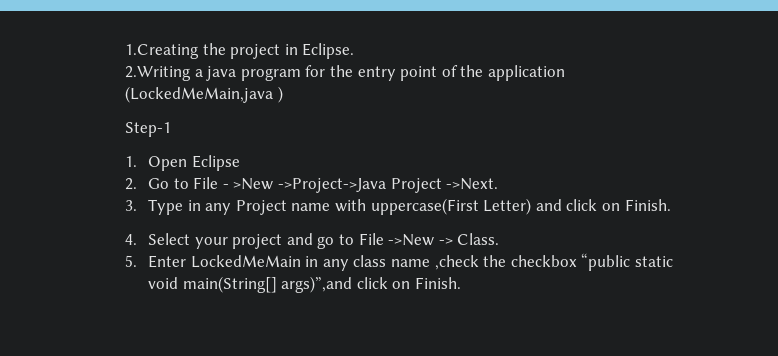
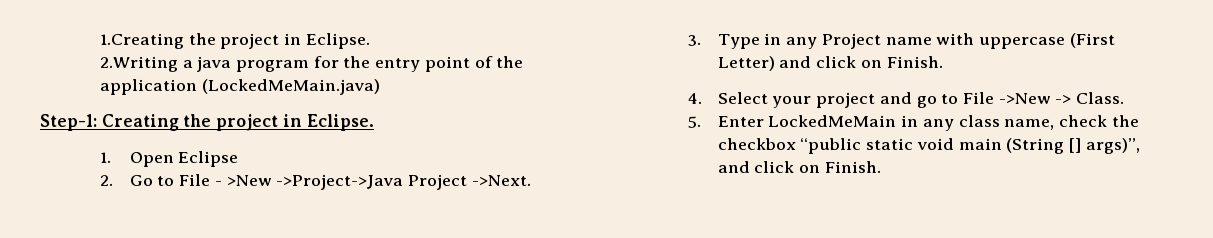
- 2.Writing a java program for the entry point of the application (LockedMeMain,java )
- Step-1
+ 2.Writing a java program for the entry point of the application (LockedMeMain.java)
+ Step-1: Creating the project in Eclipse.
- 3. Type in any Project name with uppercase(First Letter) and click on Finish.
+ 3. Type in any Project name with uppercase (First Letter) and click on Finish.
- 5. Enter LockedMeMain in any class name ,check the checkbox “public static void main(String[] args)”,and click on Finish.
+ 5. Enter LockedMeMain in any class name, check the checkbox “public static void main (String [] args)”, and click on Finish.

